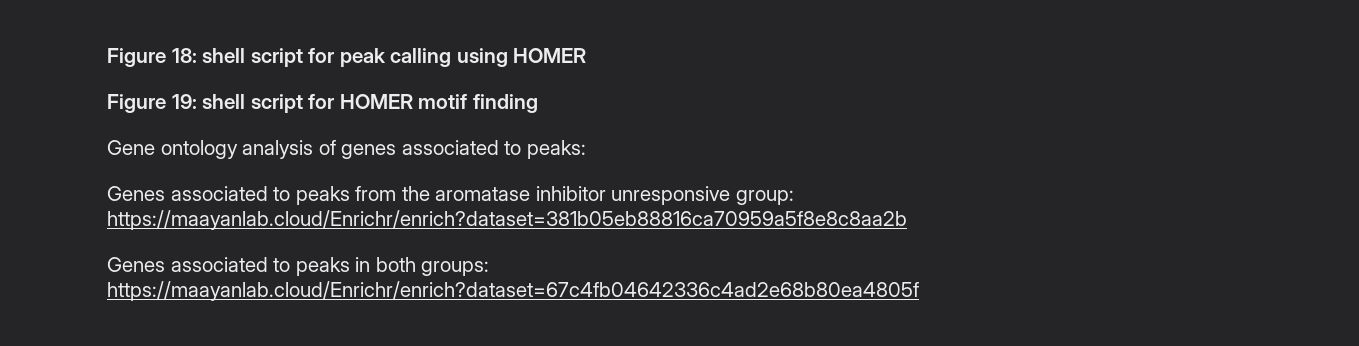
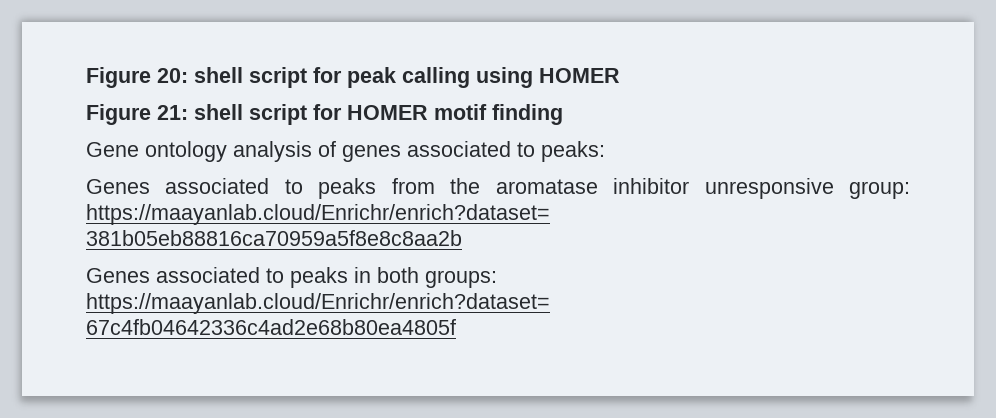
- Figure 18: shell script for peak calling using HOMER
+ Figure 20: shell script for peak calling using HOMER
- Figure 19: shell script for HOMER motif finding
+ Figure 21: shell script for HOMER motif finding

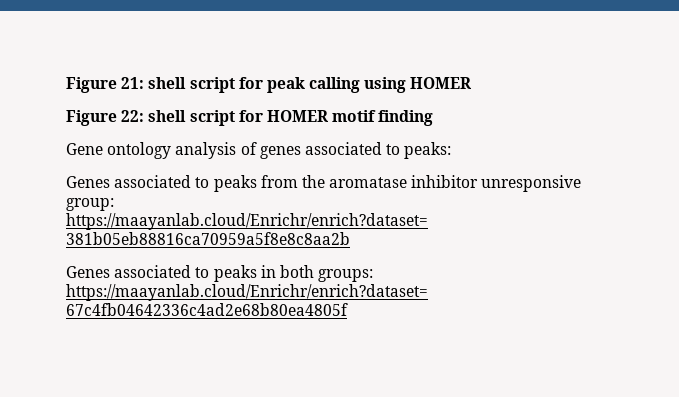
- Figure 20: shell script for peak calling using HOMER
+ Figure 21: shell script for peak calling using HOMER
- Figure 21: shell script for HOMER motif finding
+ Figure 22: shell script for HOMER motif finding

